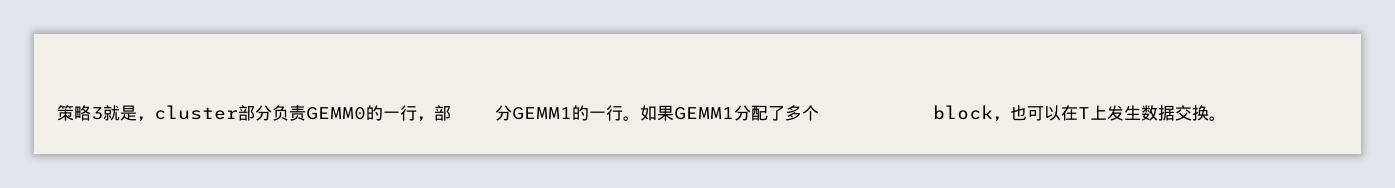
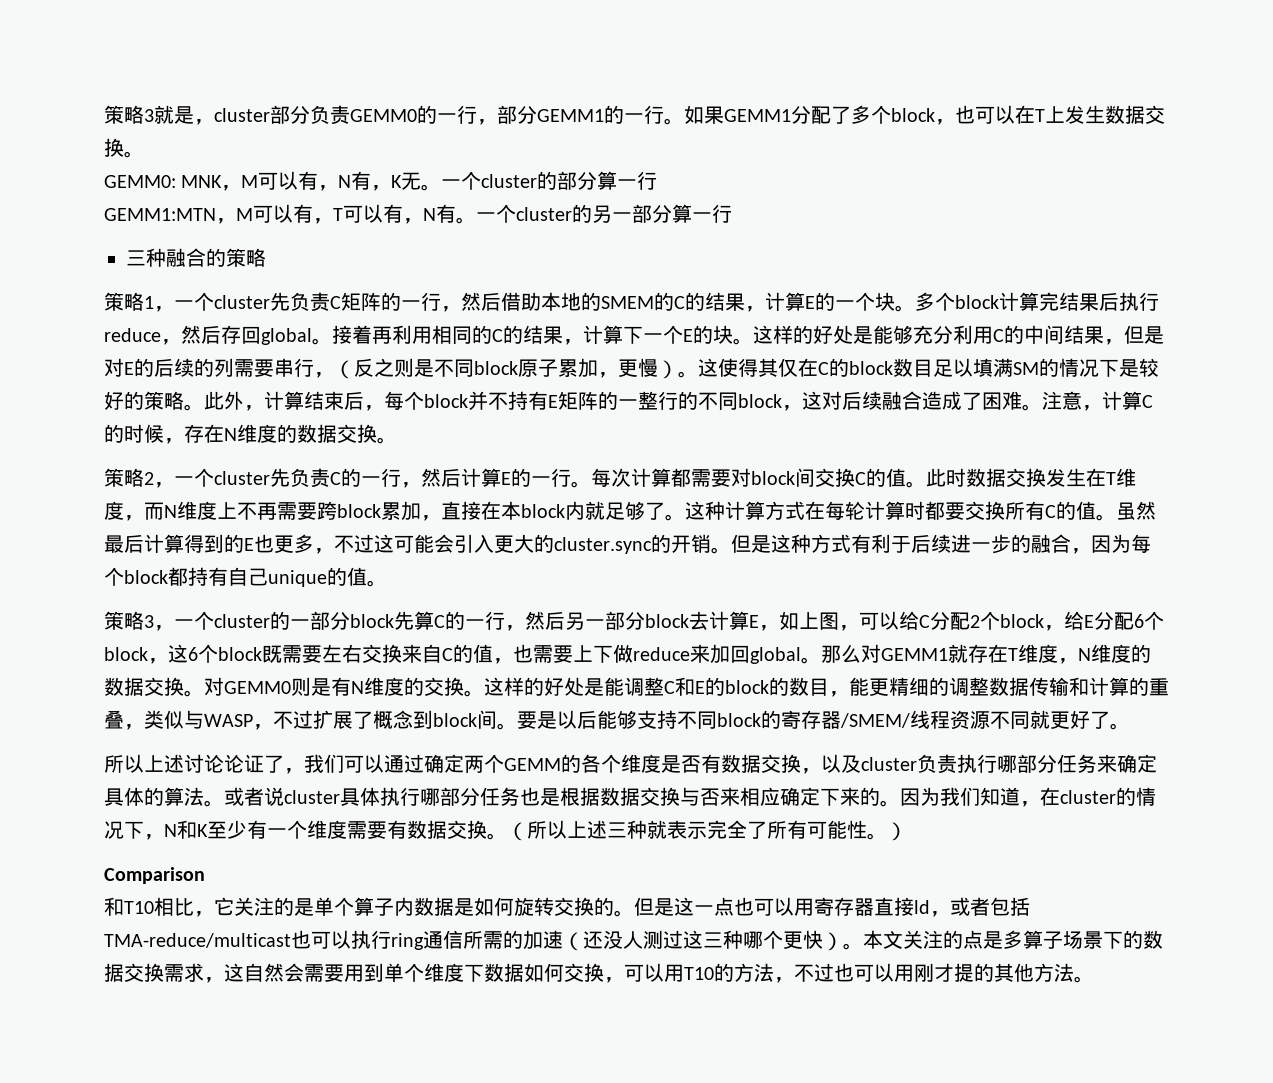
+ GEMM0: MNK，M可以有，N有，K无。一个cluster的部分算一行
+ GEMM1:MTN，M可以有，T可以有，N有。一个cluster的另一部分算一行
+ 三种融合的策略
+ 策略1，一个cluster先负责C矩阵的一行，然后借助本地的SMEM的C的结果，计算E的一个块。多个block计算完结果后执行reduce，然后存回global。接着再利用相同的C的结果，计算下一个E的块。这样的好处是能够充分利用C的中间结果，但是对E的后续的列需要串行，（反之则是不同block原子累加，更慢）。这使得其仅在C的block数目足以填满SM的情况下是较好的策略。此外，计算结束后，每个block并不持有E矩阵的一整行的不同block，这对后续融合造成了困难。注意，计算C的时候，存在N维度的数据交换。
+ 策略2，一个cluster先负责C的一行，然后计算E的一行。每次计算都需要对block间交换C的值。此时数据交换发生在T维度，而N维度上不再需要跨block累加，直接在本block内就足够了。这种计算方式在每轮计算时都要交换所有C的值。虽然最后计算得到的E也更多，不过这可能会引入更大的cluster.sync的开销。但是这种方式有利于后续进一步的融合，因为每个block都持有自己unique的值。
+ 策略3，一个cluster的一部分block先算C的一行，然后另一部分block去计算E，如上图，可以给C分配2个block，给E分配6个block，这6个block既需要左右交换来自C的值，也需要上下做reduce来加回global。那么对GEMM1就存在T维度，N维度的数据交换。对GEMM0则是有N维度的交换。这样的好处是能调整C和E的block的数目，能更精细的调整数据传输和计算的重叠，类似与WASP，不过扩展了概念到block间。要是以后能够支持不同block的寄存器/SMEM/线程资源不同就更好了。
+ 所以上述讨论论证了，我们可以通过确定两个GEMM的各个维度是否有数据交换，以及cluster负责执行哪部分任务来确定具体的算法。或者说cluster具体执行哪部分任务也是根据数据交换与否来相应确定下来的。因为我们知道，在cluster的情况下，N和K至少有一个维度需要有数据交换。（所以上述三种就表示完全了所有可能性。）
+ Comparison
+ 和T10相比，它关注的是单个算子内数据是如何旋转交换的。但是这一点也可以用寄存器直接ld，或者包括TMA-reduce/multicast也可以执行ring通信所需的加速（还没人测过这三种哪个更快）。本文关注的点是多算子场景下的数据交换需求，这自然会需要用到单个维度下数据如何交换，可以用T10的方法，不过也可以用刚才提的其他方法。

